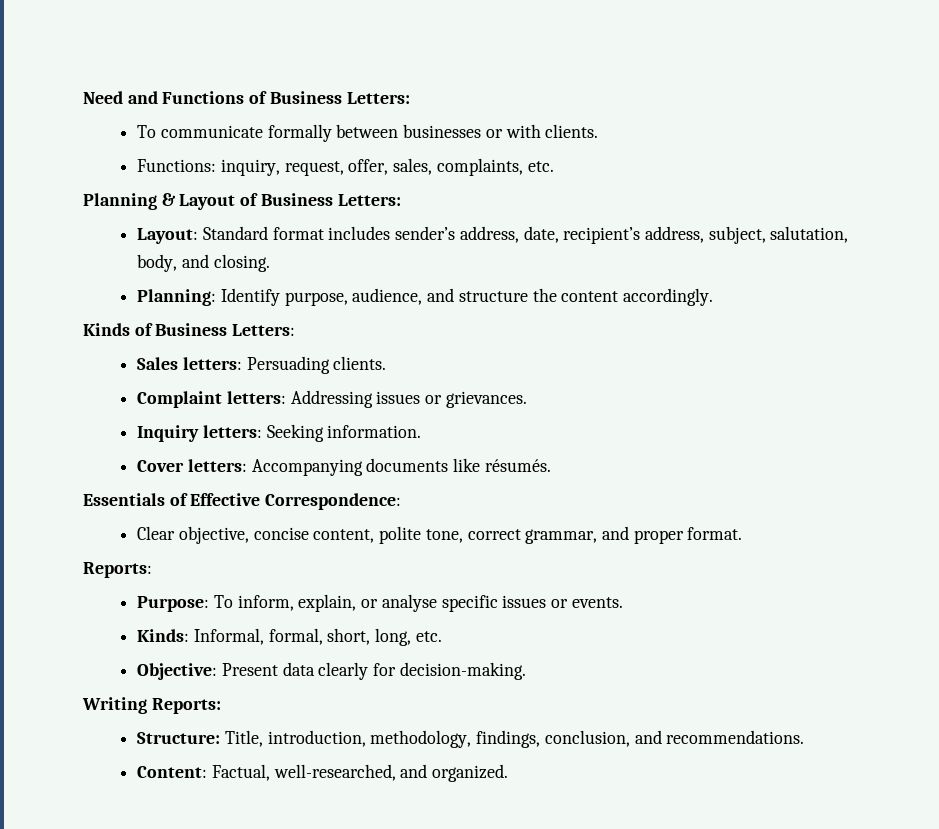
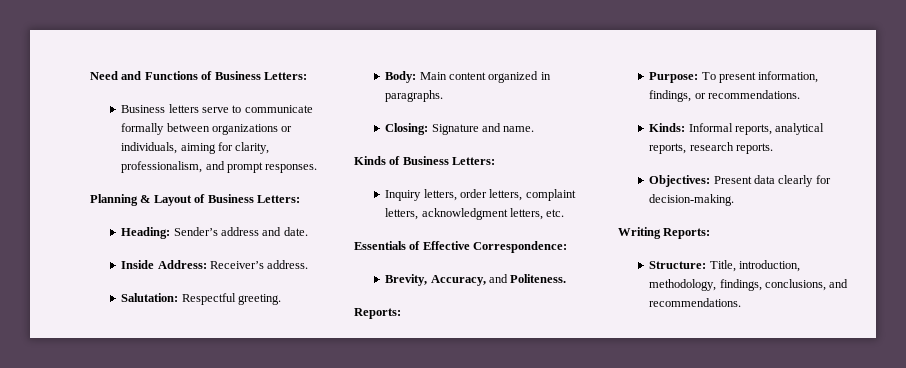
- To communicate formally between businesses or with clients.
- Functions: inquiry, request, offer, sales, complaints, etc.
+ Business letters serve to communicate formally between organizations or individuals, aiming for clarity, professionalism, and prompt responses.
- Layout: Standard format includes sender’s address, date, recipient’s address, subject, salutation, body, and closing.
- Planning: Identify purpose, audience, and structure the content accordingly.
+ Heading: Sender’s address and date.
+ Inside Address: Receiver’s address.
+ Salutation: Respectful greeting.
+ Body: Main content organized in paragraphs.
+ Closing: Signature and name.
  Kinds of Business Letters:
- Sales letters: Persuading clients.
- Complaint letters: Addressing issues or grievances.
- Inquiry letters: Seeking information.
- Cover letters: Accompanying documents like résumés.
+ Inquiry letters, order letters, complaint letters, acknowledgment letters, etc.
  Essentials of Effective Correspondence:
- Clear objective, concise content, polite tone, correct grammar, and proper format.
+ Brevity, Accuracy, and Politeness.
  Reports:
- Purpose: To inform, explain, or analyse specific issues or events.
- Kinds: Informal, formal, short, long, etc.
- Objective: Present data clearly for decision-making.
+ Purpose: To present information, findings, or recommendations.
+ Kinds: Informal reports, analytical reports, research reports.
+ Objectives: Present data clearly for decision-making.
- Structure: Title, introduction, methodology, findings, conclusion, and recommendations.
+ Structure: Title, introduction, methodology, findings, conclusions, and recommendations.
- Content: Factual, well-researched, and organized.

